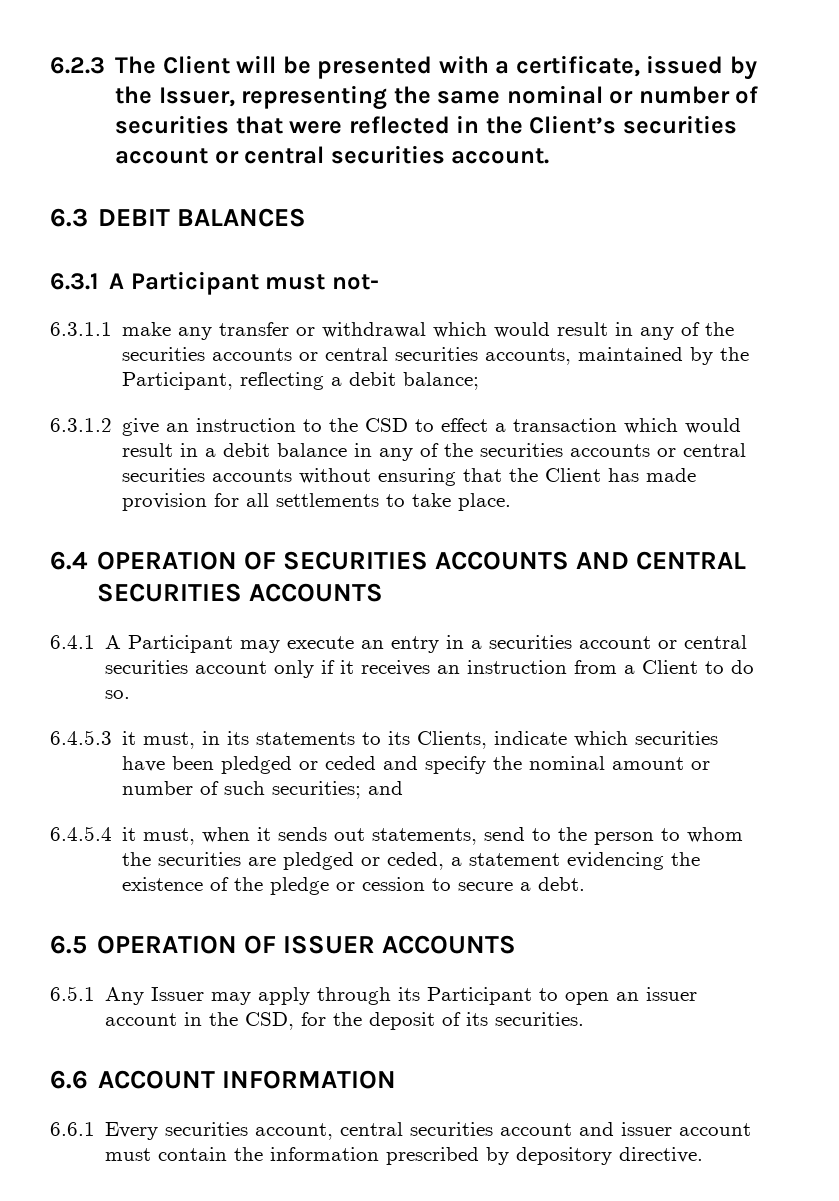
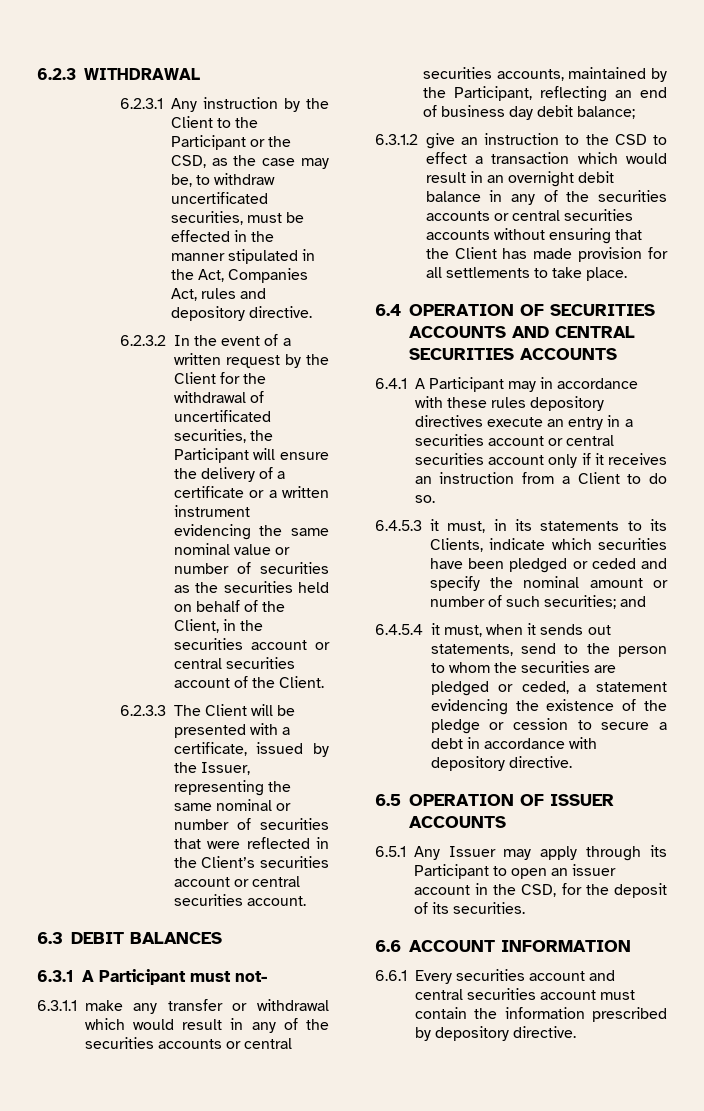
- 6.2.3 The Client will be presented with a certificate, issued by the Issuer, representing the same nominal or number of securities that were reflected in the Client’s securities account or central securities account.
+ 6.2.3 WITHDRAWAL
+ 6.2.3.1 Any instruction by the Client to the Participant or the CSD, as the case may be, to withdraw uncertificated securities, must be effected in the manner stipulated in the Act, Companies Act, rules and depository directive.
+ 6.2.3.2 In the event of a written request by the Client for the withdrawal of uncertificated securities, the Participant will ensure the delivery of a certificate or a written instrument evidencing the same nominal value or number of securities as the securities held on behalf of the Client, in the securities account or central securities account of the Client.
+ 6.2.3.3 The Client will be presented with a certificate, issued by the Issuer, representing the same nominal or number of securities that were reflected in the Client’s securities account or central securities account.
- 6.3.1.1 make any transfer or withdrawal which would result in any of the securities accounts or central securities accounts, maintained by the Participant, reflecting a debit balance;
+ 6.3.1.1 make any transfer or withdrawal which would result in any of the securities accounts or central securities accounts, maintained by the Participant, reflecting an end of business day debit balance;
- 6.3.1.2 give an instruction to the CSD to effect a transaction which would result in a debit balance in any of the securities accounts or central securities accounts without ensuring that the Client has made provision for all settlements to take place.
+ 6.3.1.2 give an instruction to the CSD to effect a transaction which would result in an overnight debit balance in any of the securities accounts or central securities accounts without ensuring that the Client has made provision for all settlements to take place.
- 6.4.1 A Participant may execute an entry in a securities account or central securities account only if it receives an instruction from a Client to do so.
+ 6.4.1 A Participant may in accordance with these rules depository directives execute an entry in a securities account or central securities account only if it receives an instruction from a Client to do so.
- 6.4.5.4 it must, when it sends out statements, send to the person to whom the securities are pledged or ceded, a statement evidencing the existence of the pledge or cession to secure a debt.
+ 6.4.5.4 it must, when it sends out statements, send to the person to whom the securities are pledged or ceded, a statement evidencing the existence of the pledge or cession to secure a debt in accordance with depository directive.
- 6.6.1 Every securities account, central securities account and issuer account must contain the information prescribed by depository directive.
+ 6.6.1 Every securities account and central securities account must contain the information prescribed by depository directive.

